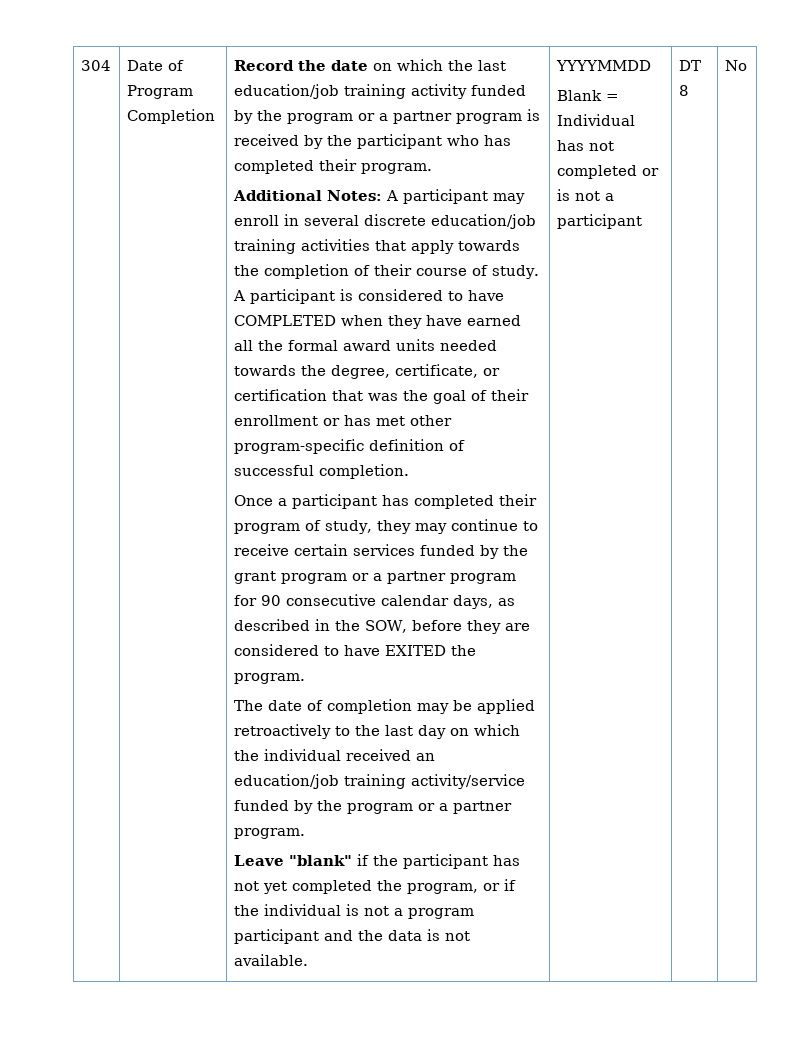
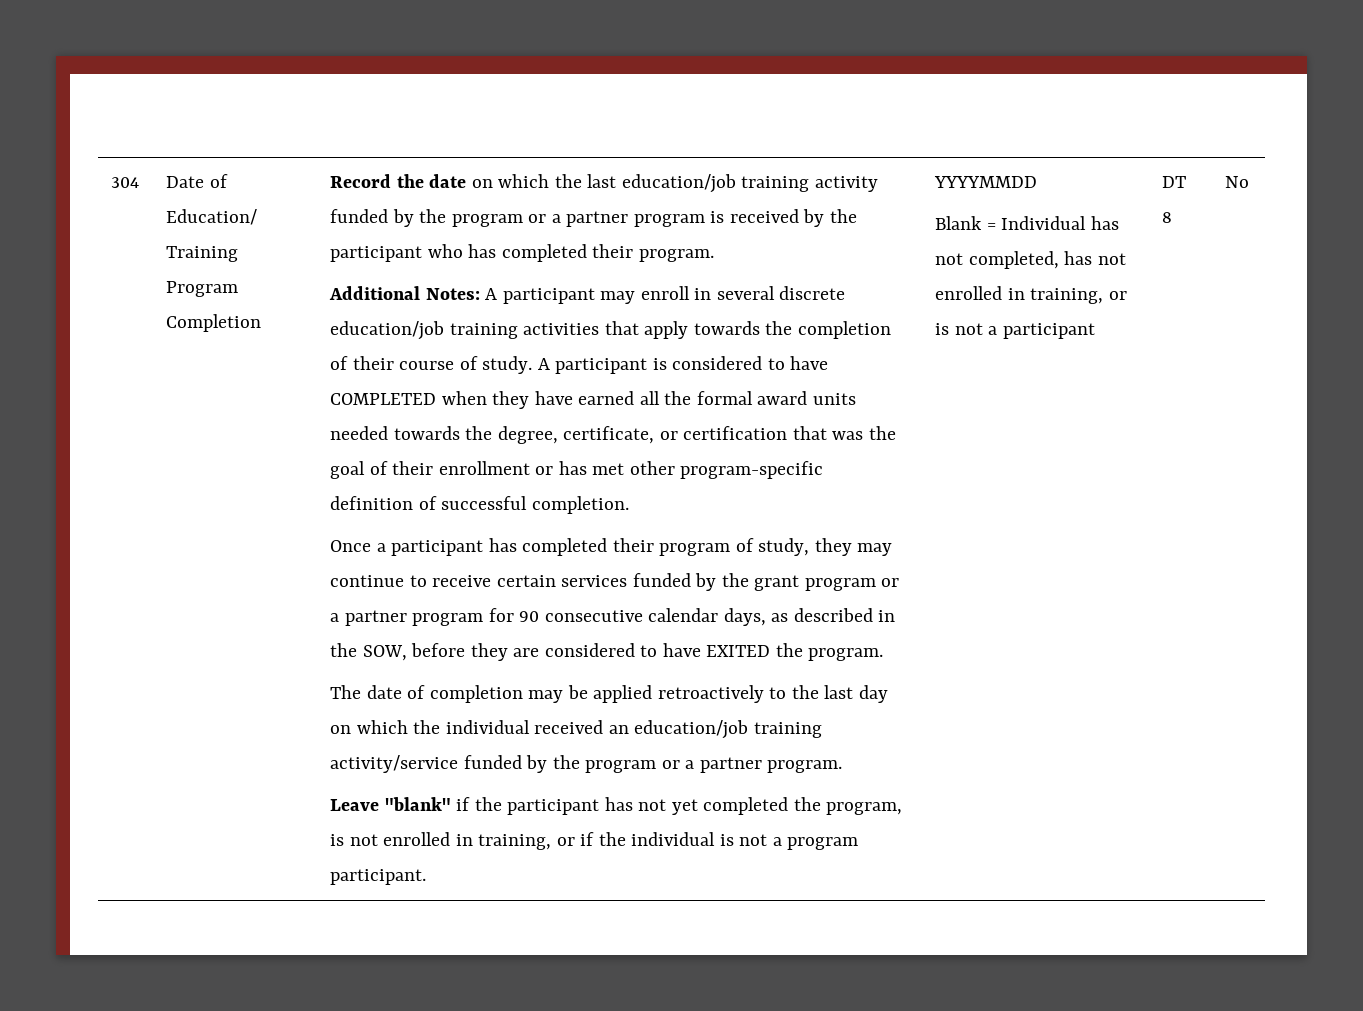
- Date of Program Completion
+ Date of Education/ Training Program Completion
- Leave "blank" if the participant has not yet completed the program, or if the individual is not a program participant and the data is not available.
+ Leave "blank" if the participant has not yet completed the program, is not enrolled in training, or if the individual is not a program participant.
- Blank = Individual has not completed or is not a participant
+ Blank = Individual has not completed, has not enrolled in training, or is not a participant

